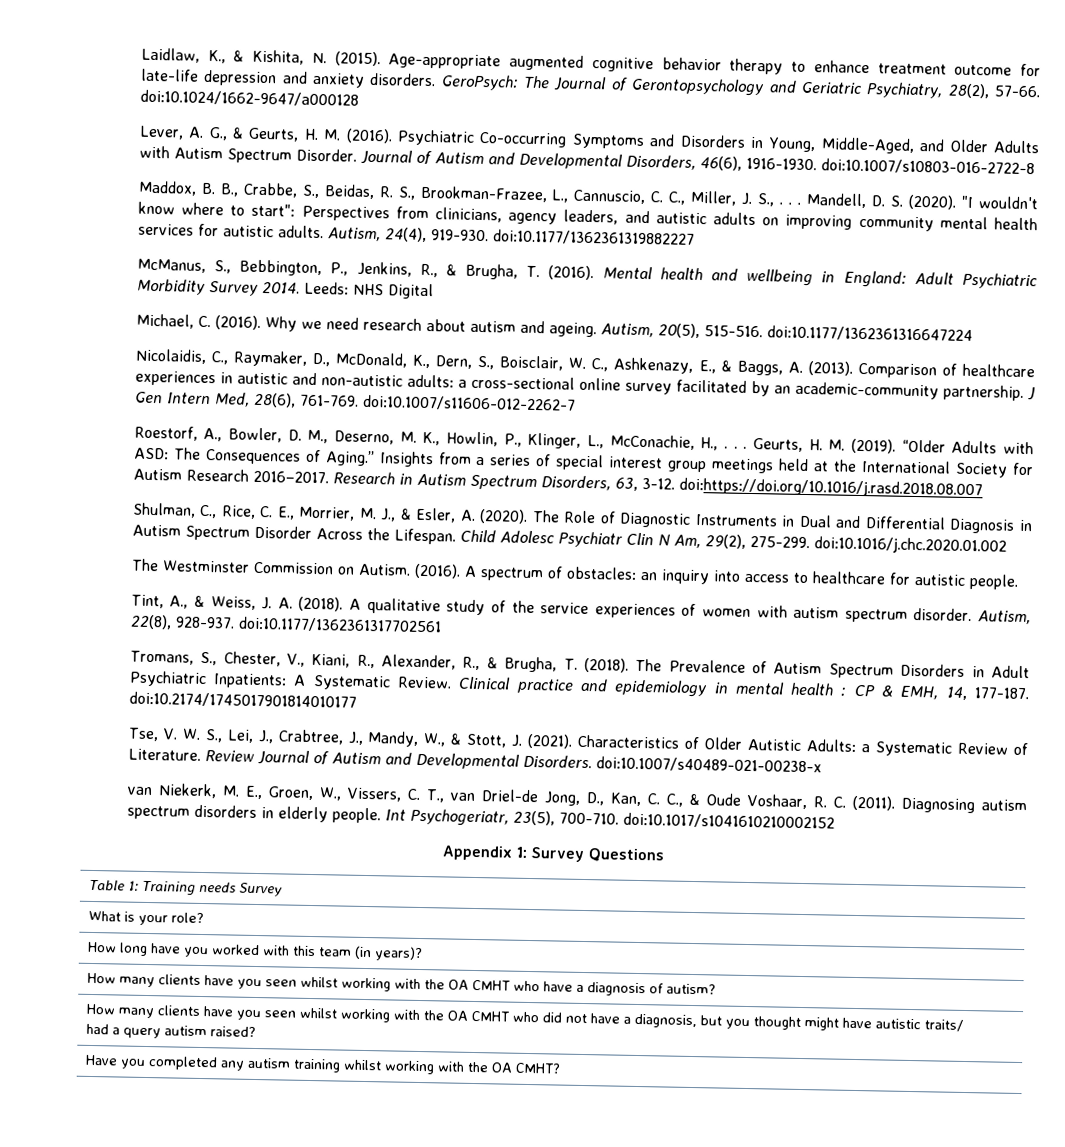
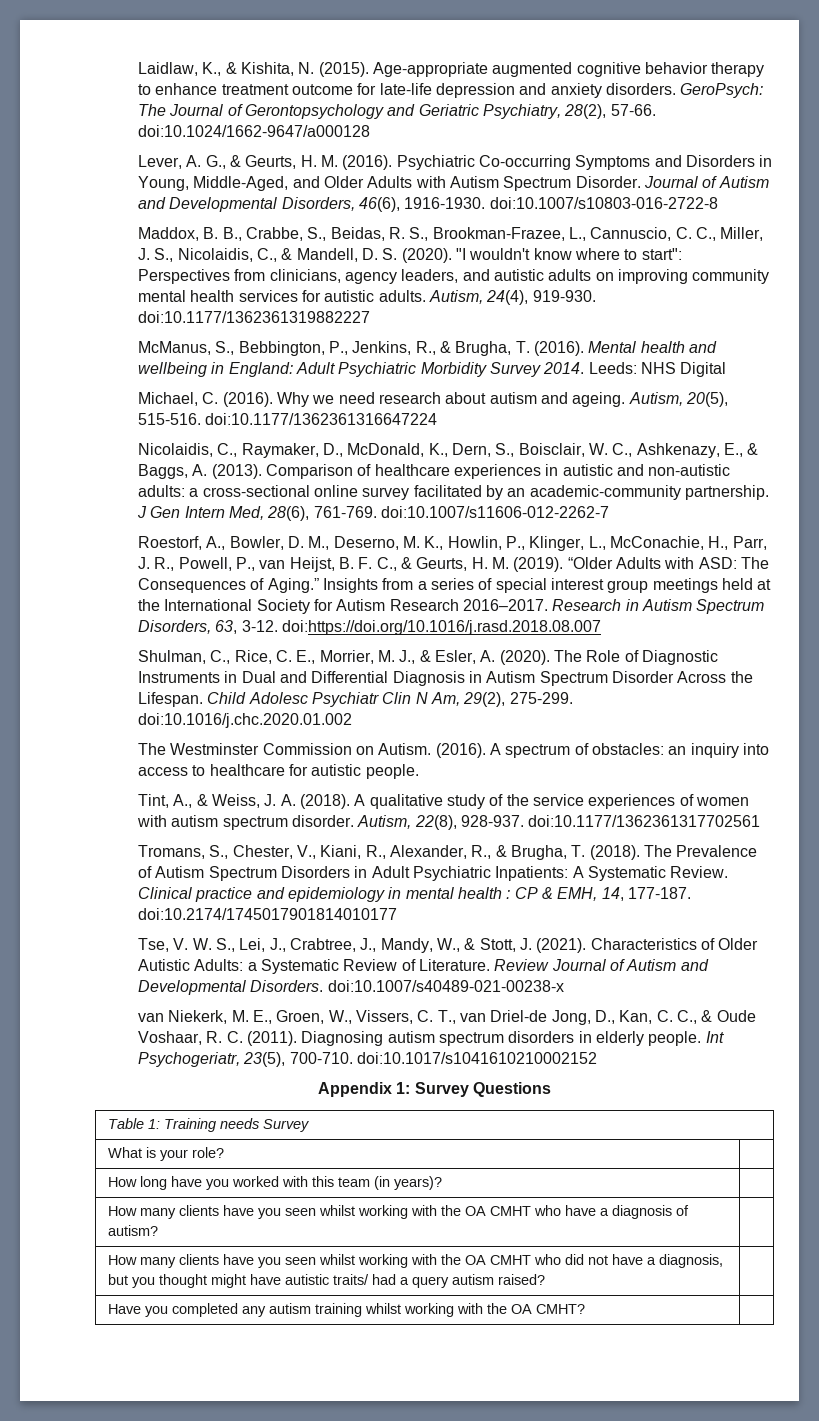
- Maddox, B. B., Crabbe, S., Beidas, R. S., Brookman-Frazee, L., Cannuscio, C. C., Miller, J. S., . . . Mandell, D. S. (2020).
+ Maddox, B. B., Crabbe, S., Beidas, R. S., Brookman-Frazee, L., Cannuscio, C. C., Miller, J. S., Nicolaidis, C., & Mandell, D. S. (2020).
- Roestorf, A., Bowler, D. M., Deserno, M. K., Howlin, P., Klinger, L., McConachie, H., . . . Geurts, H. M. (2019).
+ Roestorf, A., Bowler, D. M., Deserno, M. K., Howlin, P., Klinger, L., McConachie, H., Parr, J. R., Powell, P., van Heijst, B. F. C., & Geurts, H. M. (2019).

